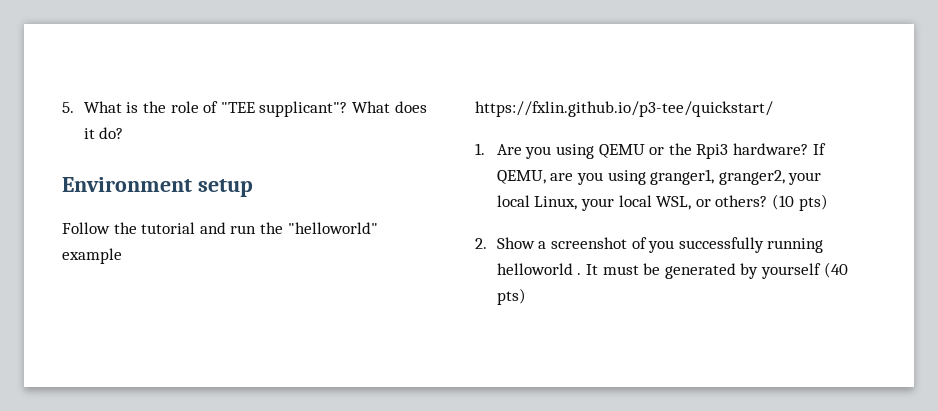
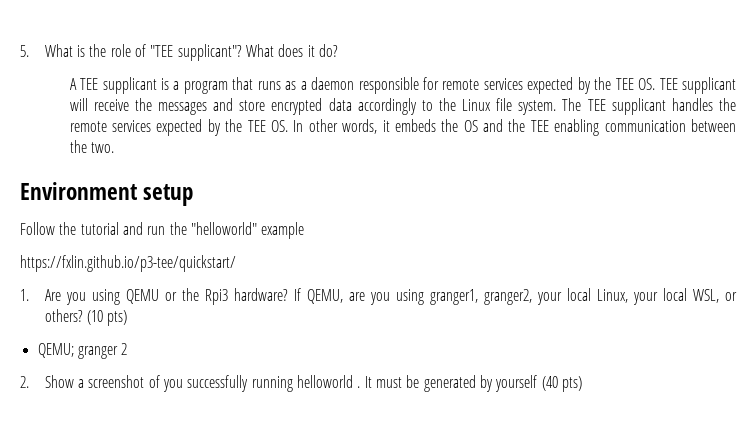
+ A TEE supplicant is a program that runs as a daemon responsible for remote services expected by the TEE OS. TEE supplicant will receive the messages and store encrypted data accordingly to the Linux file system. The TEE supplicant handles the remote services expected by the TEE OS. In other words, it embeds the OS and the TEE enabling communication between the two.
+ QEMU; granger 2

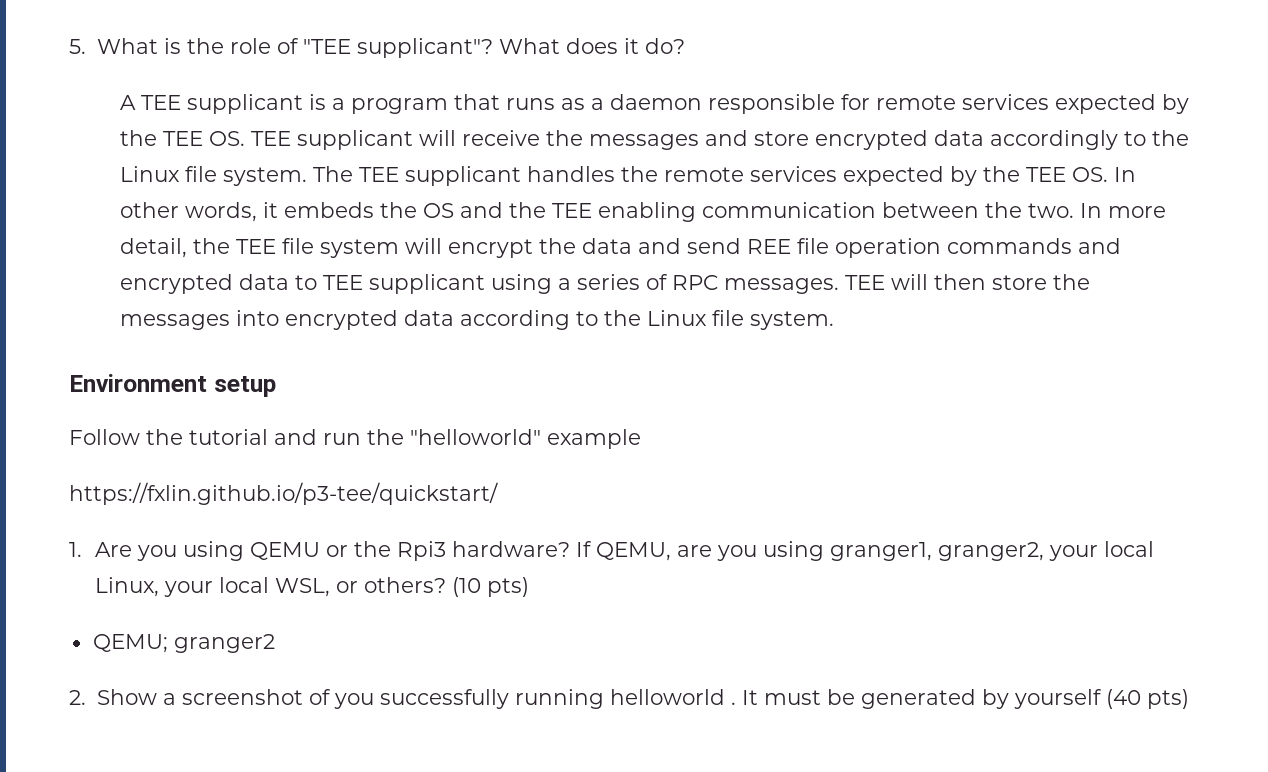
+ In more detail, the TEE file system will encrypt the data and send REE file operation commands and encrypted data to TEE supplicant using a series of RPC messages. TEE will then store the messages into encrypted data according to the Linux file system.
- QEMU; granger 2
+ QEMU; granger2

